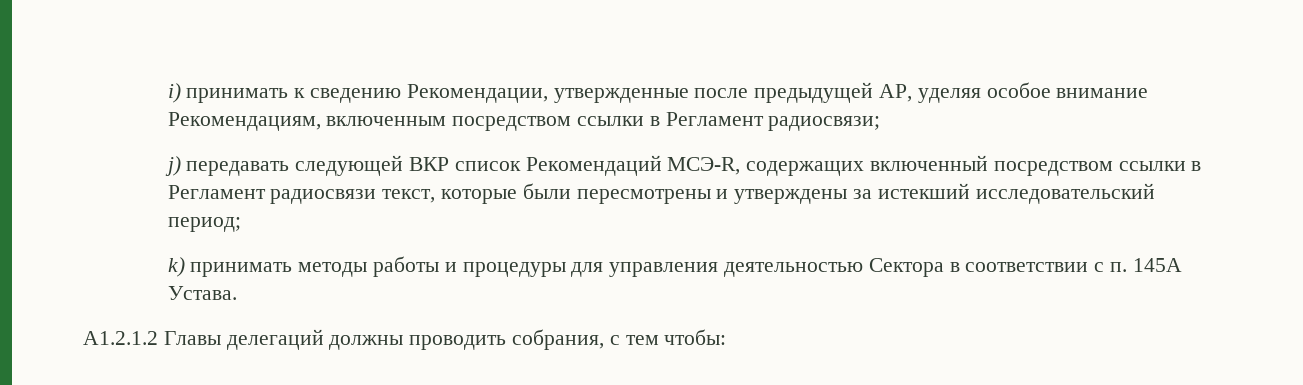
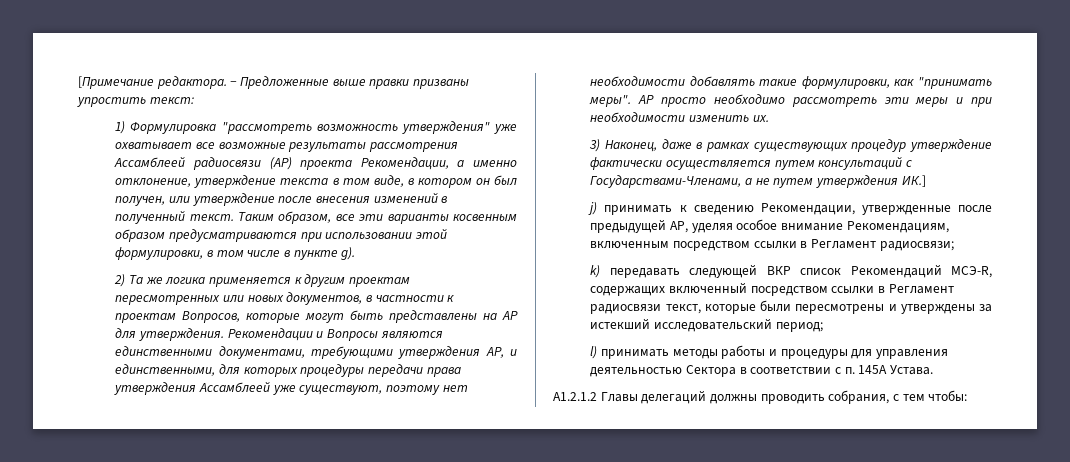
- i) принимать к сведению Рекомендации, утвержденные после предыдущей АР, уделяя особое внимание Рекомендациям, включенным посредством ссылки в Регламент радиосвязи;
+ [Примечание редактора. − Предложенные выше правки призваны упростить текст:
+ 1) Формулировка "рассмотреть возможность утверждения" уже охватывает все возможные результаты рассмотрения Ассамблеей радиосвязи (АР) проекта Рекомендации, а именно отклонение, утверждение текста в том виде, в котором он был получен, или утверждение после внесения изменений в полученный текст. Таким образом, все эти варианты косвенным образом предусматриваются при использовании этой формулировки, в том числе в пункте g).
+ 2) Та же логика применяется к другим проектам пересмотренных или новых документов, в частности к проектам Вопросов, которые могут быть представлены на АР для утверждения. Рекомендации и Вопросы являются единственными документами, требующими утверждения АР, и единственными, для которых процедуры передачи права утверждения Ассамблеей уже существуют, поэтому нет необходимости добавлять такие формулировки, как "принимать меры". АР просто необходимо рассмотреть эти меры и при необходимости изменить их.
+ 3) Наконец, даже в рамках существующих процедур утверждение фактически осуществляется путем консультаций с Государствами-Членами, а не путем утверждения ИК.]
+ j) принимать к сведению Рекомендации, утвержденные после предыдущей АР, уделяя особое внимание Рекомендациям, включенным посредством ссылки в Регламент радиосвязи;
- j) передавать следующей ВКР список Рекомендаций МСЭ-R, содержащих включенный посредством ссылки в Регламент радиосвязи текст, которые были пересмотрены и утверждены за истекший исследовательский период;
+ k) передавать следующей ВКР список Рекомендаций МСЭ-R, содержащих включенный посредством ссылки в Регламент радиосвязи текст, которые были пересмотрены и утверждены за истекший исследовательский период;
- k) принимать методы работы и процедуры для управления деятельностью Сектора в соответствии с п. 145А Устава.
+ l) принимать методы работы и процедуры для управления деятельностью Сектора в соответствии с п. 145А Устава.

